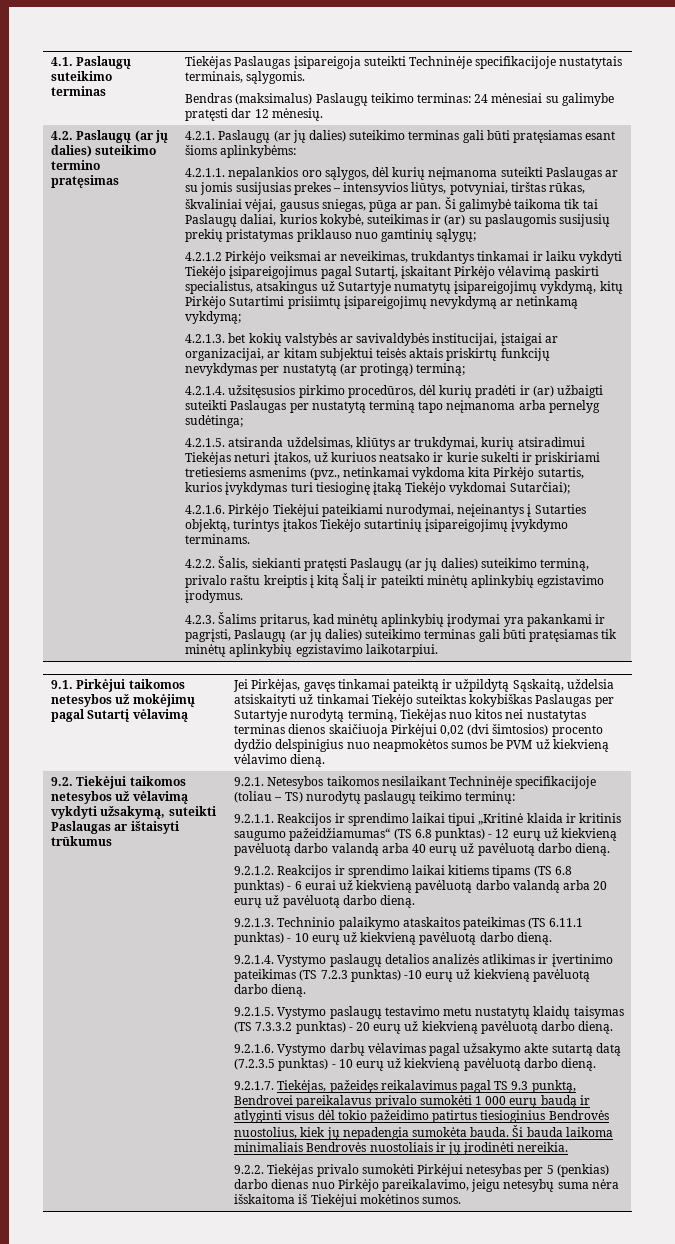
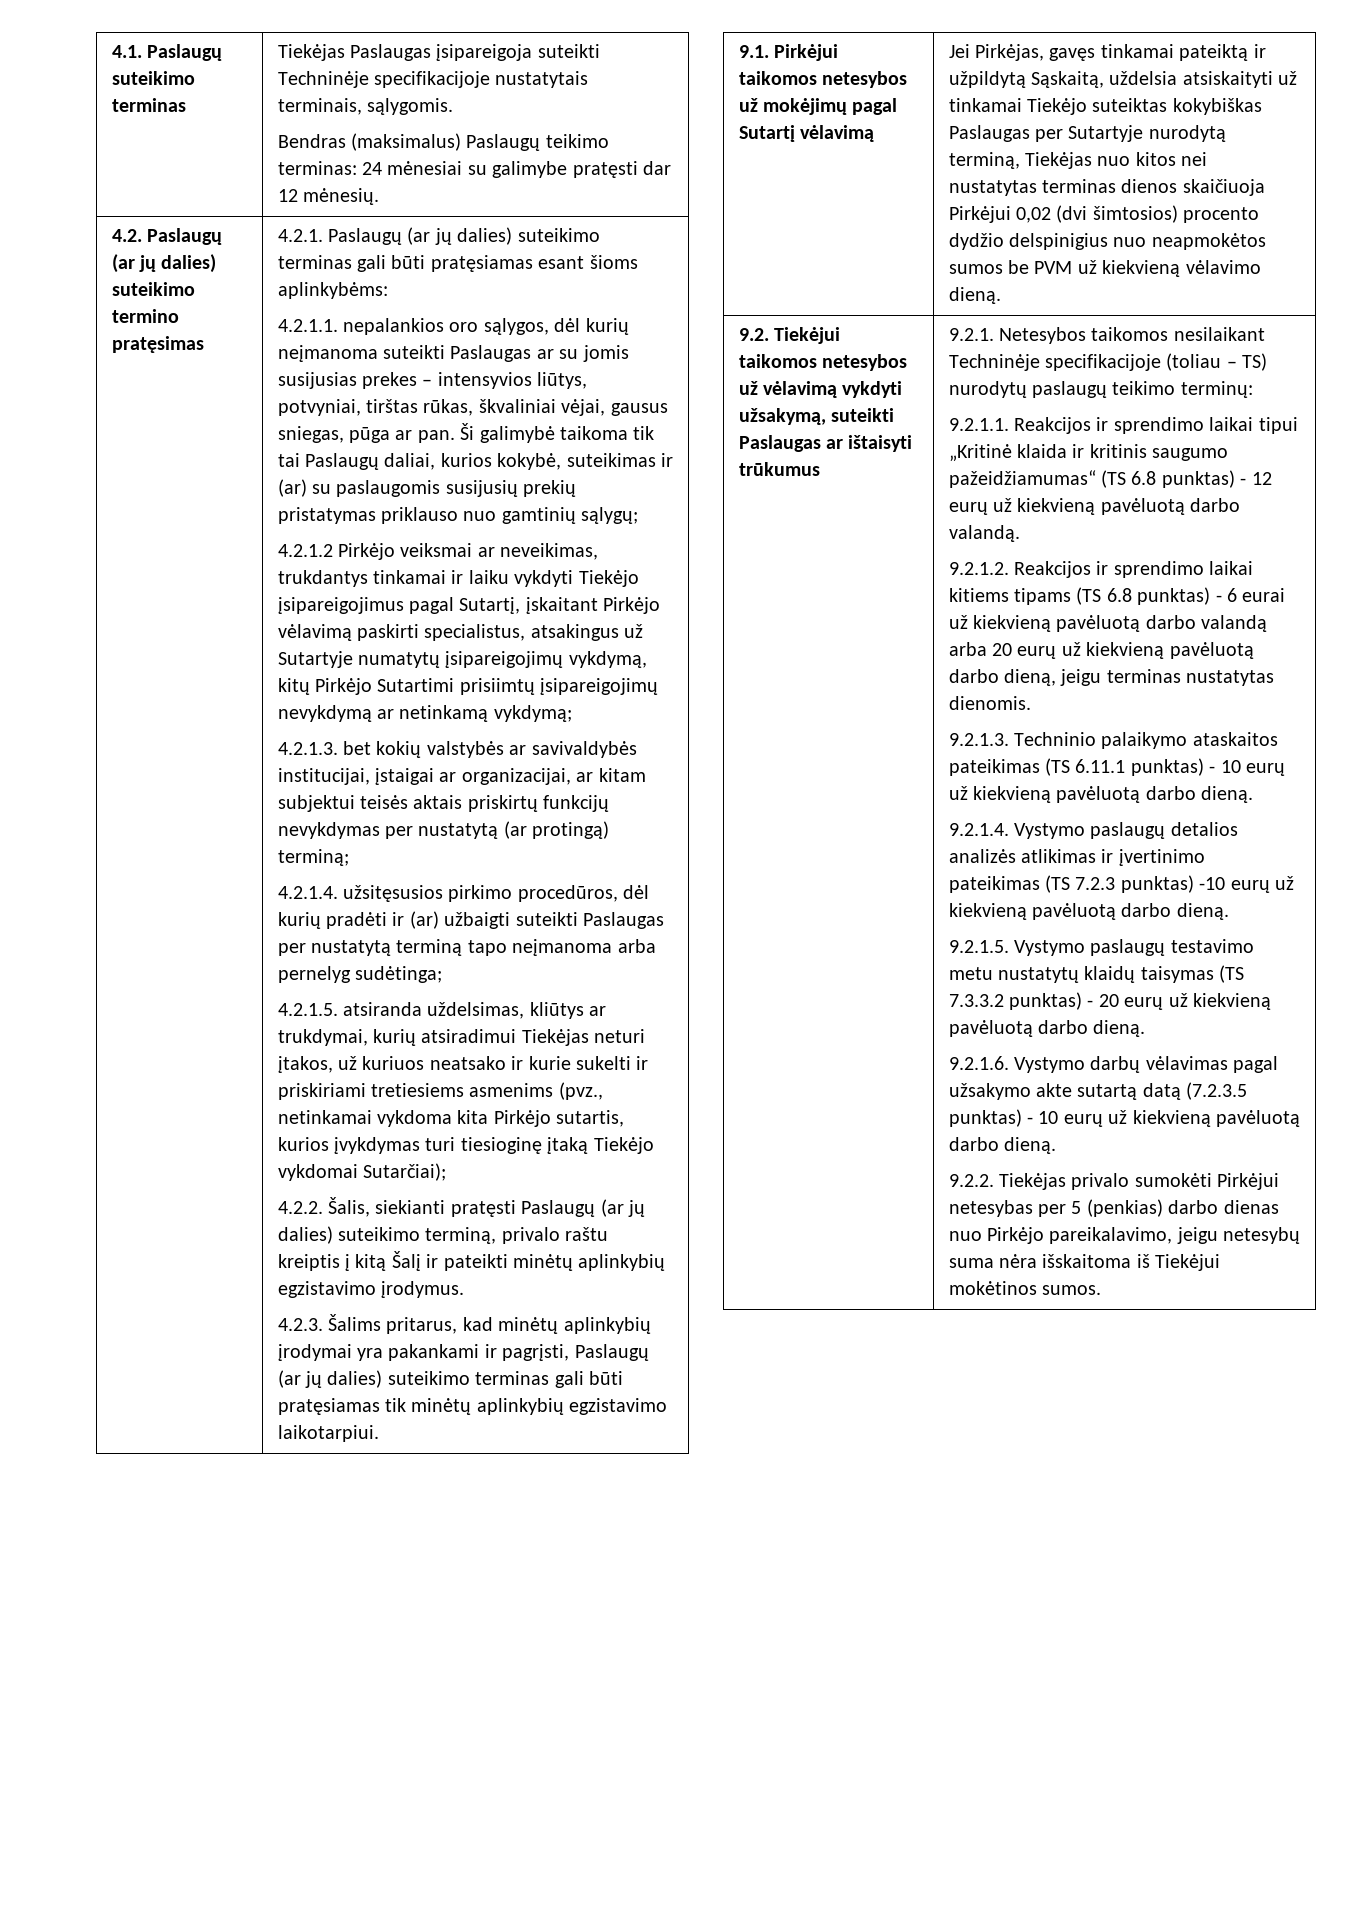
- 4.2.1.6. Pirkėjo Tiekėjui pateikiami nurodymai, neįeinantys į Sutarties objektą, turintys įtakos Tiekėjo sutartinių įsipareigojimų įvykdymo terminams.
- 9.2.1.1. Reakcijos ir sprendimo laikai tipui „Kritinė klaida ir kritinis saugumo pažeidžiamumas“ (TS 6.8 punktas) - 12 eurų už kiekvieną pavėluotą darbo valandą arba 40 eurų už pavėluotą darbo dieną.
+ 9.2.1.1. Reakcijos ir sprendimo laikai tipui „Kritinė klaida ir kritinis saugumo pažeidžiamumas“ (TS 6.8 punktas) - 12 eurų už kiekvieną pavėluotą darbo valandą.
- 9.2.1.2. Reakcijos ir sprendimo laikai kitiems tipams (TS 6.8 punktas) - 6 eurai už kiekvieną pavėluotą darbo valandą arba 20 eurų už pavėluotą darbo dieną.
+ 9.2.1.2. Reakcijos ir sprendimo laikai kitiems tipams (TS 6.8 punktas) - 6 eurai už kiekvieną pavėluotą darbo valandą arba 20 eurų už kiekvieną pavėluotą darbo dieną, jeigu terminas nustatytas dienomis.
- 9.2.1.7. Tiekėjas, pažeidęs reikalavimus pagal TS 9.3 punktą, Bendrovei pareikalavus privalo sumokėti 1 000 eurų baudą ir atlyginti visus dėl tokio pažeidimo patirtus tiesioginius Bendrovės nuostolius, kiek jų nepadengia sumokėta bauda. Ši bauda laikoma minimaliais Bendrovės nuostoliais ir jų įrodinėti nereikia.

